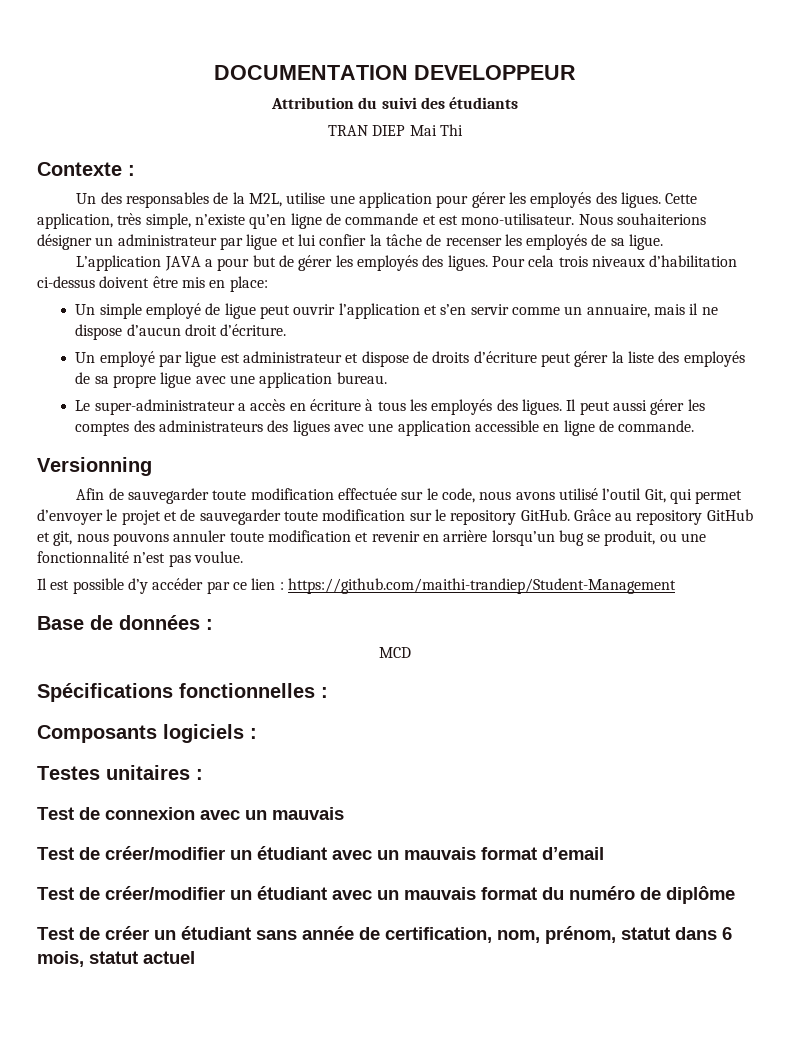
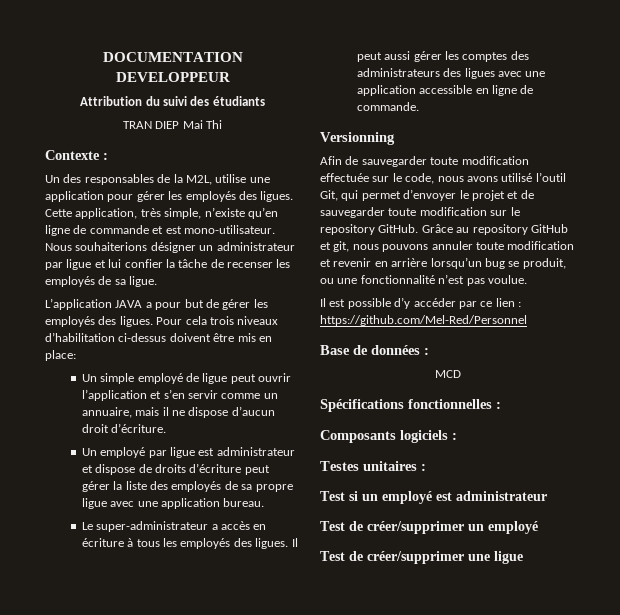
- Il est possible d’y accéder par ce lien : https://github.com/maithi-trandiep/Student-Management
+ Il est possible d’y accéder par ce lien : https://github.com/Mel-Red/Personnel
- Test de connexion avec un mauvais
- Test de créer/modifier un étudiant avec un mauvais format d’email
- Test de créer/modifier un étudiant avec un mauvais format du numéro de diplôme
- Test de créer un étudiant sans année de certification, nom, prénom, statut dans 6 mois, statut actuel
+ Test si un employé est administrateur
+ Test de créer/supprimer un employé
+ Test de créer/supprimer une ligue

